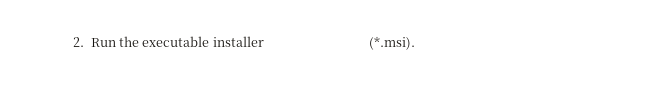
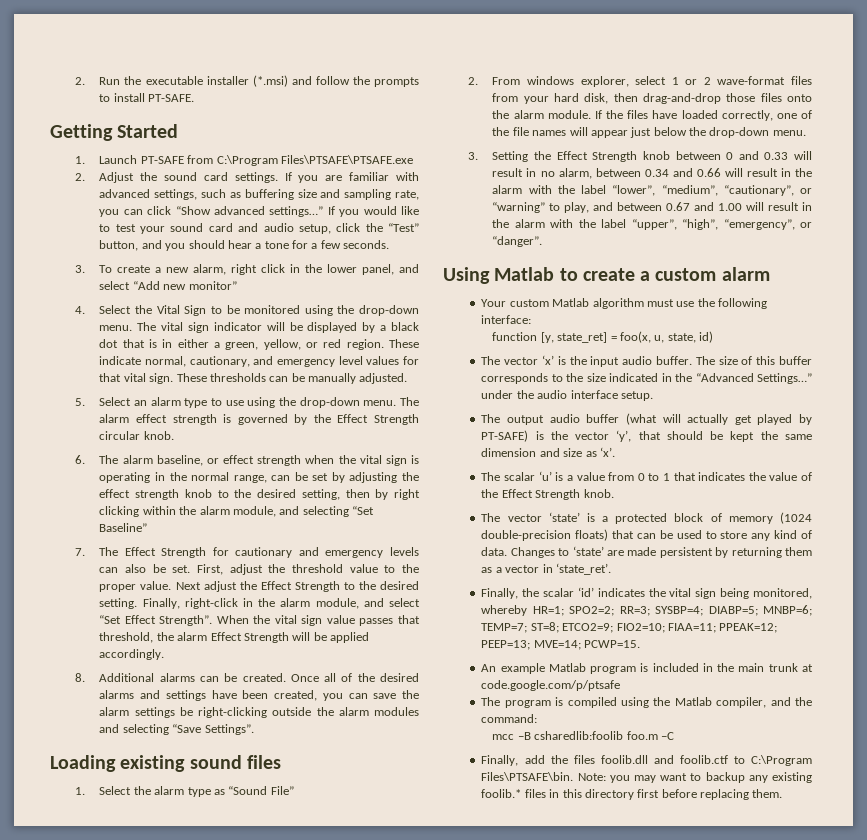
- 2. Run the executable installer (*.msi).
+ 2. Run the executable installer (*.msi) and follow the prompts to install PT-SAFE.
+ Getting Started
+ 1. Launch PT-SAFE from C:\Program Files\PTSAFE\PTSAFE.exe
+ 2. Adjust the sound card settings. If you are familiar with advanced settings, such as buffering size and sampling rate, you can click “Show advanced settings…” If you would like to test your sound card and audio setup, click the “Test” button, and you should hear a tone for a few seconds.
+ 3. To create a new alarm, right click in the lower panel, and select “Add new monitor”
+ 4. Select the Vital Sign to be monitored using the drop-down menu. The vital sign indicator will be displayed by a black dot that is in either a green, yellow, or red region. These indicate normal, cautionary, and emergency level values for that vital sign. These thresholds can be manually adjusted.
+ 5. Select an alarm type to use using the drop-down menu. The alarm effect strength is governed by the Effect Strength circular knob.
+ 6. The alarm baseline, or effect strength when the vital sign is operating in the normal range, can be set by adjusting the effect strength knob to the desired setting, then by right clicking within the alarm module, and selecting “Set Baseline”
+ 7. The Effect Strength for cautionary and emergency levels can also be set. First, adjust the threshold value to the proper value. Next adjust the Effect Strength to the desired setting. Finally, right-click in the alarm module, and select “Set Effect Strength”. When the vital sign value passes that threshold, the alarm Effect Strength will be applied accordingly.
+ 8. Additional alarms can be created. Once all of the desired alarms and settings have been created, you can save the alarm settings be right-clicking outside the alarm modules and selecting “Save Settings”.
+ Loading existing sound files
+ 1. Select the alarm type as “Sound File”
+ 2. From windows explorer, select 1 or 2 wave-format files from your hard disk, then drag-and-drop those files onto the alarm module. If the files have loaded correctly, one of the file names will appear just below the drop-down menu.
+ 3. Setting the Effect Strength knob between 0 and 0.33 will result in no alarm, between 0.34 and 0.66 will result in the alarm with the label “lower”, “medium”, “cautionary”, or “warning” to play, and between 0.67 and 1.00 will result in the alarm with the label “upper”, “high”, “emergency”, or “danger”.
+ Using Matlab to create a custom alarm
+ Your custom Matlab algorithm must use the following interface:
+ function [y, state_ret] = foo(x, u, state, id)
+ The vector ‘x’ is the input audio buffer. The size of this buffer corresponds to the size indicated in the “Advanced Settings…” under the audio interface setup.
+ The output audio buffer (what will actually get played by PT-SAFE) is the vector ‘y’, that should be kept the same dimension and size as ‘x’.
+ The scalar ‘u’ is a value from 0 to 1 that indicates the value of the Effect Strength knob.
+ The vector ‘state’ is a protected block of memory (1024 double-precision floats) that can be used to store any kind of data. Changes to ‘state’ are made persistent by returning them as a vector in ‘state_ret’.
+ Finally, the scalar ‘id’ indicates the vital sign being monitored, whereby HR=1; SPO2=2; RR=3; SYSBP=4; DIABP=5; MNBP=6; TEMP=7; ST=8; ETCO2=9; FIO2=10; FIAA=11; PPEAK=12; PEEP=13; MVE=14; PCWP=15.
+ An example Matlab program is included in the main trunk at code.google.com/p/ptsafe
+ The program is compiled using the Matlab compiler, and the command:
+ mcc –B csharedlib:foolib foo.m –C
+ Finally, add the files foolib.dll and foolib.ctf to C:\Program Files\PTSAFE\bin. Note: you may want to backup any existing foolib.* files in this directory first before replacing them.

